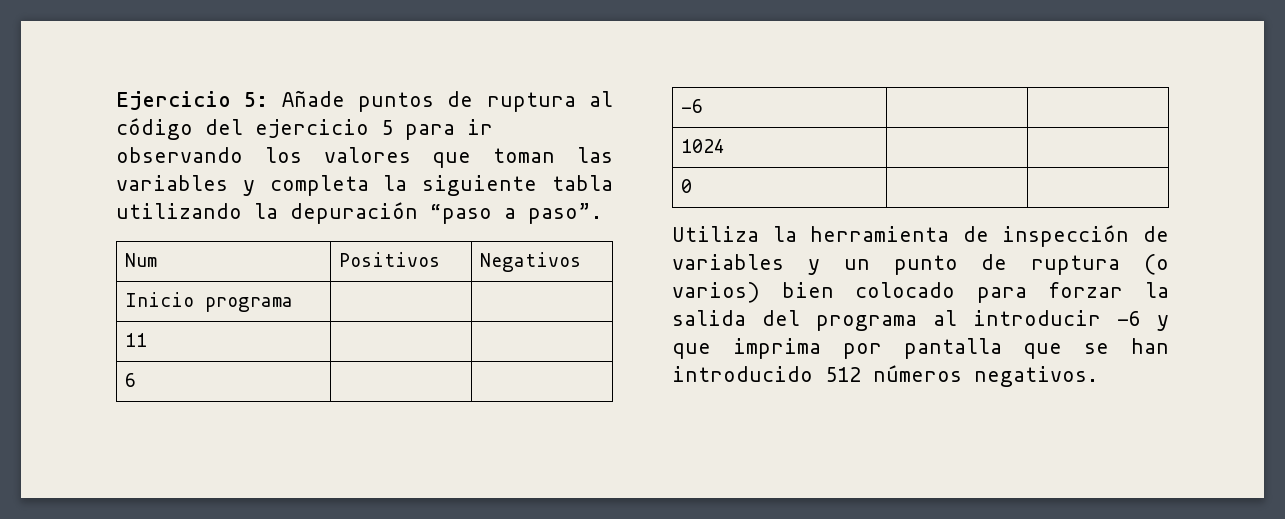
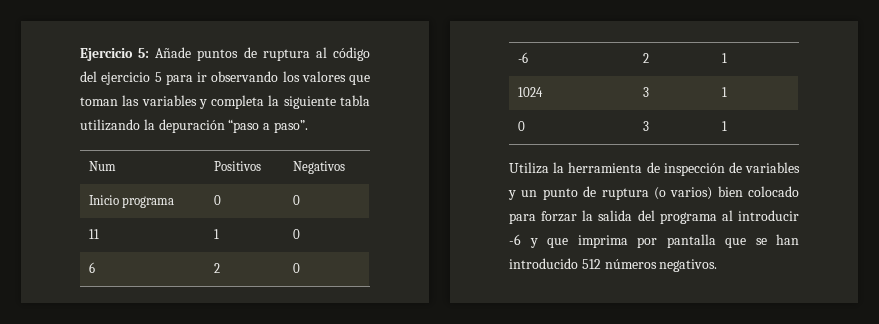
- Inicio programa | |
+ Inicio programa | 0 | 0
- 11 | |
+ 11 | 1 | 0
- 6 | |
+ 6 | 2 | 0
- -6 | |
+ -6 | 2 | 1
- 1024 | |
- 0 | |
+ 1024 | 3 | 1
+ 0 | 3 | 1

